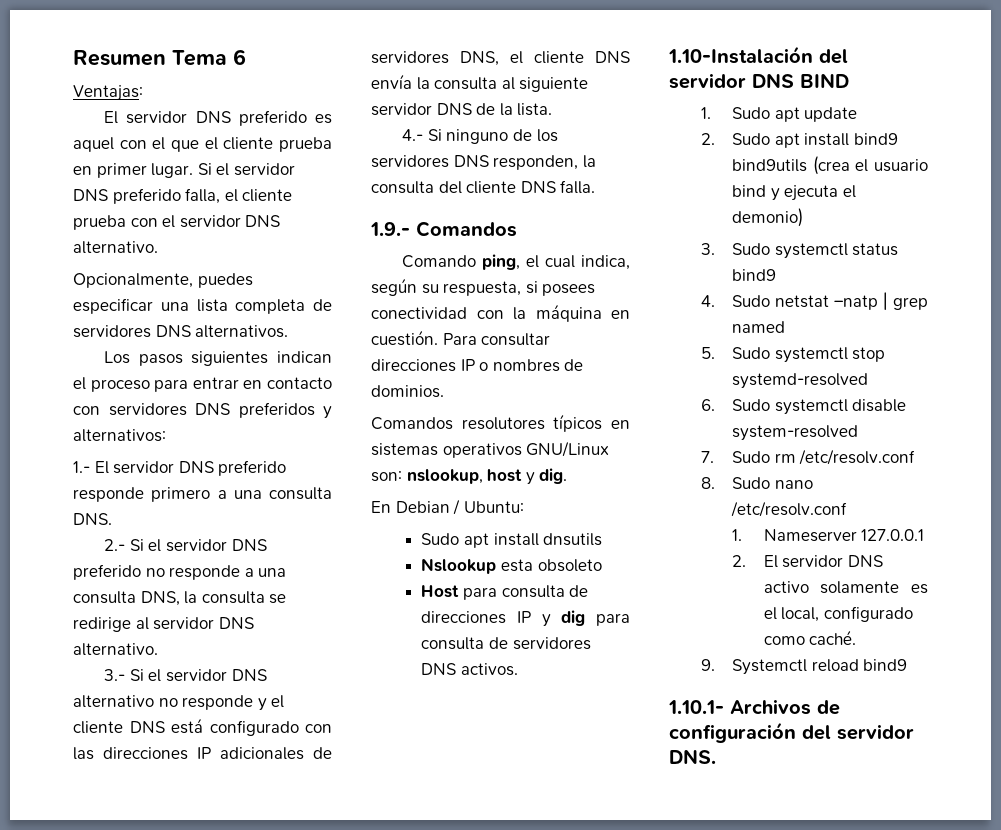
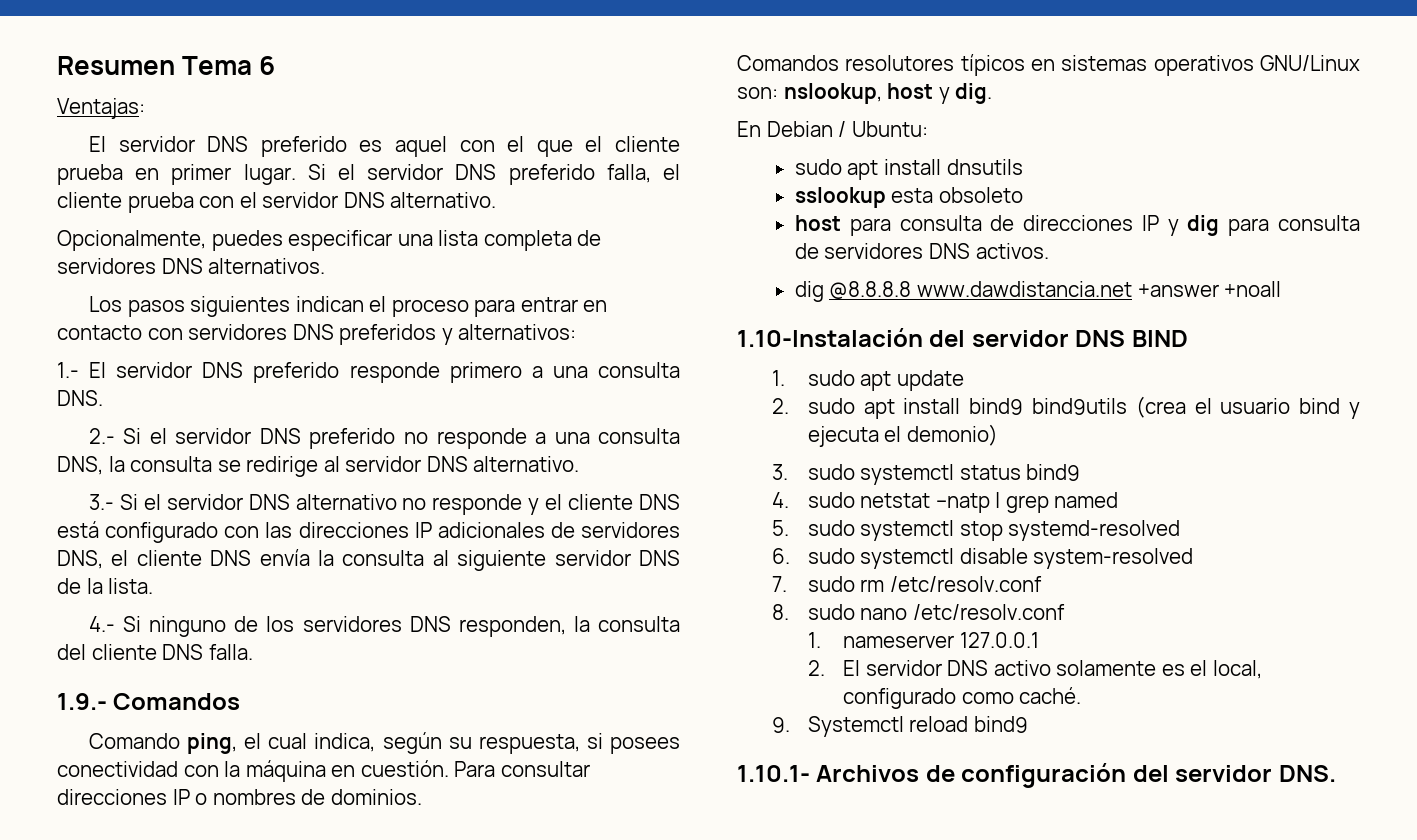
- Sudo apt install dnsutils
+ sudo apt install dnsutils
- Nslookup esta obsoleto
+ sslookup esta obsoleto
- Host para consulta de direcciones IP y dig para consulta de servidores DNS activos.
+ host para consulta de direcciones IP y dig para consulta de servidores DNS activos.
+ dig @8.8.8.8 www.dawdistancia.net +answer +noall
- 1. Sudo apt update
+ 1. sudo apt update
- 2. Sudo apt install bind9 bind9utils (crea el usuario bind y ejecuta el demonio)
+ 2. sudo apt install bind9 bind9utils (crea el usuario bind y ejecuta el demonio)
- 3. Sudo systemctl status bind9
+ 3. sudo systemctl status bind9
- 4. Sudo netstat –natp | grep named
+ 4. sudo netstat –natp | grep named
- 5. Sudo systemctl stop systemd-resolved
+ 5. sudo systemctl stop systemd-resolved
- 6. Sudo systemctl disable system-resolved
+ 6. sudo systemctl disable system-resolved
- 7. Sudo rm /etc/resolv.conf
+ 7. sudo rm /etc/resolv.conf
- 8. Sudo nano /etc/resolv.conf
+ 8. sudo nano /etc/resolv.conf
- 1. Nameserver 127.0.0.1
+ 1. nameserver 127.0.0.1

